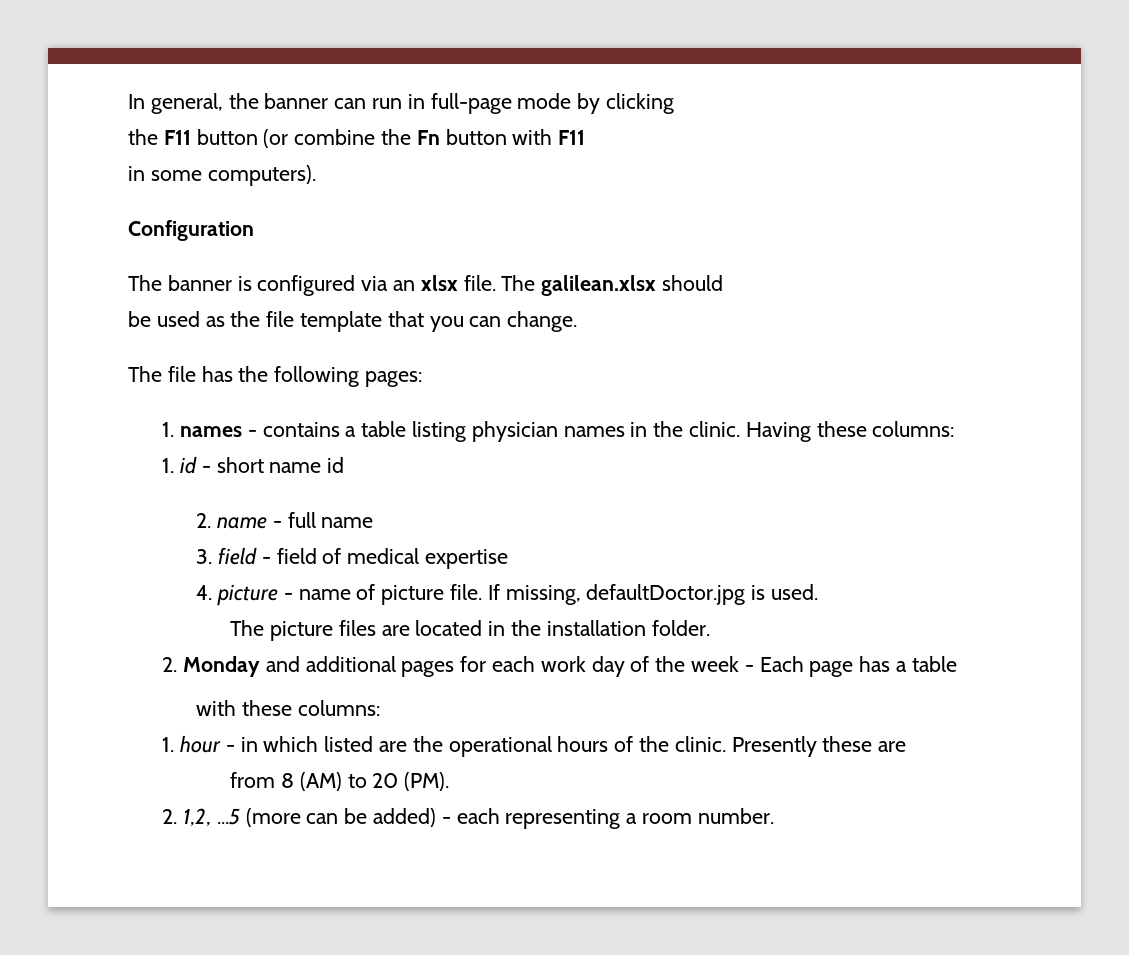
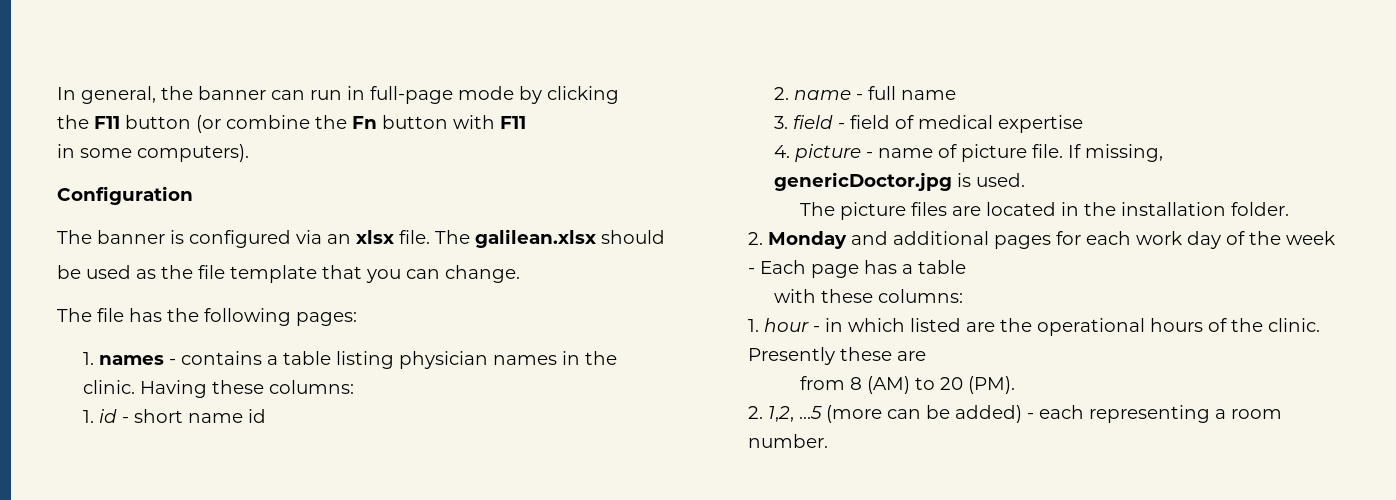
- If missing, defaultDoctor.jpg is used.
+ If missing, genericDoctor.jpg is used.

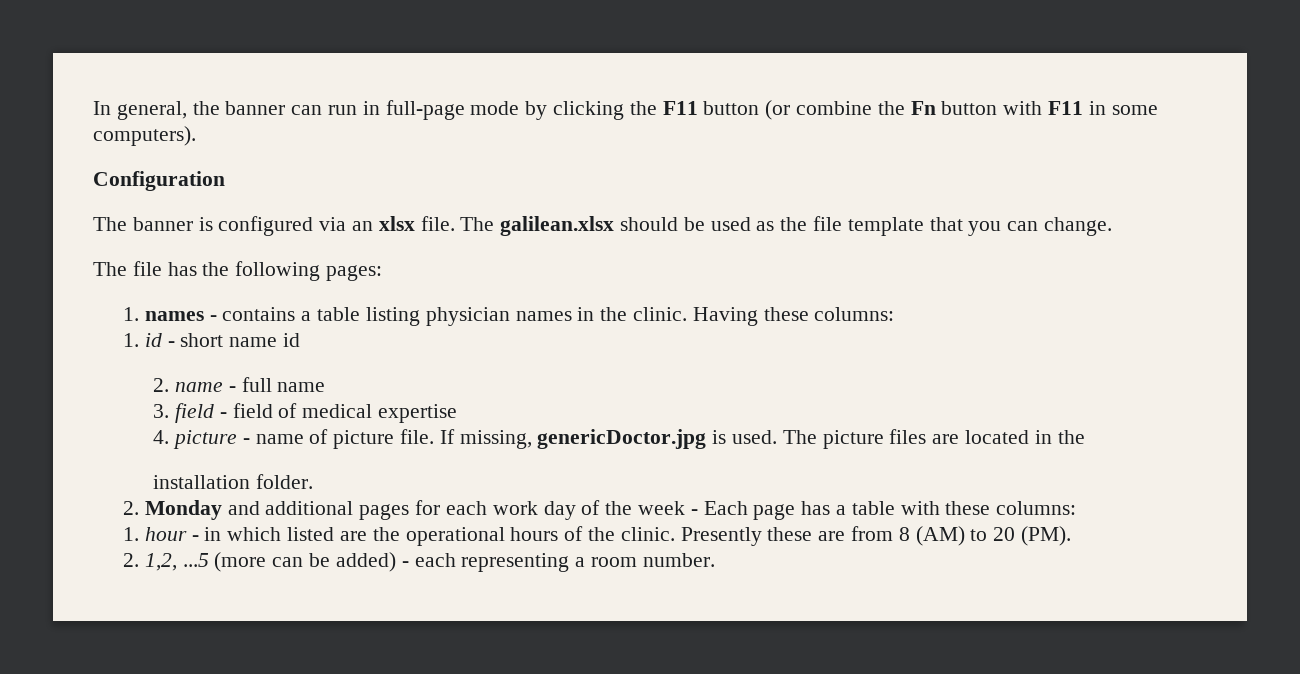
- In general, the banner can run in full-page mode by clicking
- the F11 button (or combine the Fn button with F11
- in some computers).
+ In general, the banner can run in full-page mode by clicking the F11 button (or combine the Fn button with F11 in some computers).
- The galilean.xlsx should
- be used as the file template that you can change.
+ The galilean.xlsx should be used as the file template that you can change.
- If missing, genericDoctor.jpg is used.
- The picture files are located in the installation folder.
+ If missing, genericDoctor.jpg is used. The picture files are located in the
+ installation folder.
- 2. Monday and additional pages for each work day of the week - Each page has a table
- with these columns:
+ 2. Monday and additional pages for each work day of the week - Each page has a table with these columns:
- Presently these are
- from 8 (AM) to 20 (PM).
+ Presently these are from 8 (AM) to 20 (PM).

